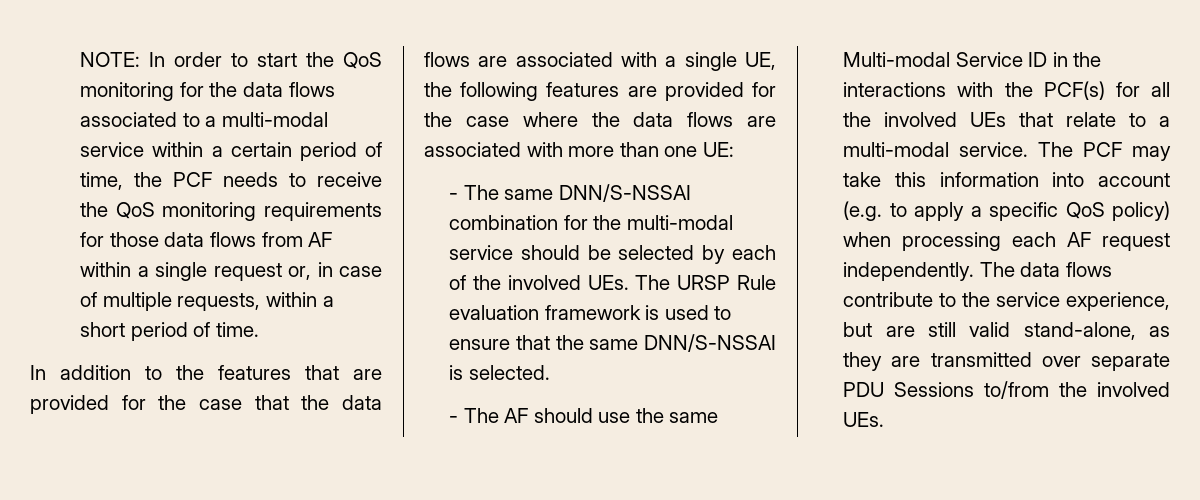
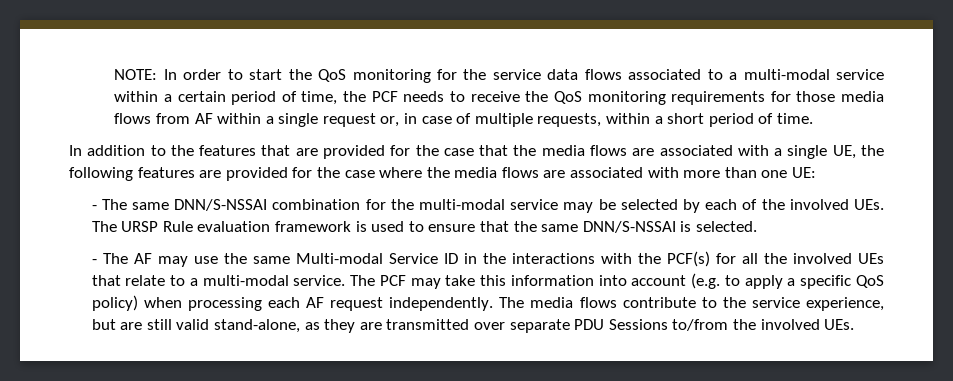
- NOTE: In order to start the QoS monitoring for the data flows associated to a multi-modal service within a certain period of time, the PCF needs to receive the QoS monitoring requirements for those data flows from AF within a single request or, in case of multiple requests, within a short period of time.
+ NOTE: In order to start the QoS monitoring for the service data flows associated to a multi-modal service within a certain period of time, the PCF needs to receive the QoS monitoring requirements for those media flows from AF within a single request or, in case of multiple requests, within a short period of time.
- In addition to the features that are provided for the case that the data flows are associated with a single UE, the following features are provided for the case where the data flows are associated with more than one UE:
+ In addition to the features that are provided for the case that the media flows are associated with a single UE, the following features are provided for the case where the media flows are associated with more than one UE:
- - The same DNN/S-NSSAI combination for the multi-modal service should be selected by each of the involved UEs. The URSP Rule evaluation framework is used to ensure that the same DNN/S-NSSAI is selected.
+ - The same DNN/S-NSSAI combination for the multi-modal service may be selected by each of the involved UEs. The URSP Rule evaluation framework is used to ensure that the same DNN/S-NSSAI is selected.
- - The AF should use the same Multi-modal Service ID in the interactions with the PCF(s) for all the involved UEs that relate to a multi-modal service.
+ - The AF may use the same Multi-modal Service ID in the interactions with the PCF(s) for all the involved UEs that relate to a multi-modal service.
- The data flows contribute to the service experience, but are still valid stand-alone, as they are transmitted over separate PDU Sessions to/from the involved UEs.
+ The media flows contribute to the service experience, but are still valid stand-alone, as they are transmitted over separate PDU Sessions to/from the involved UEs.

